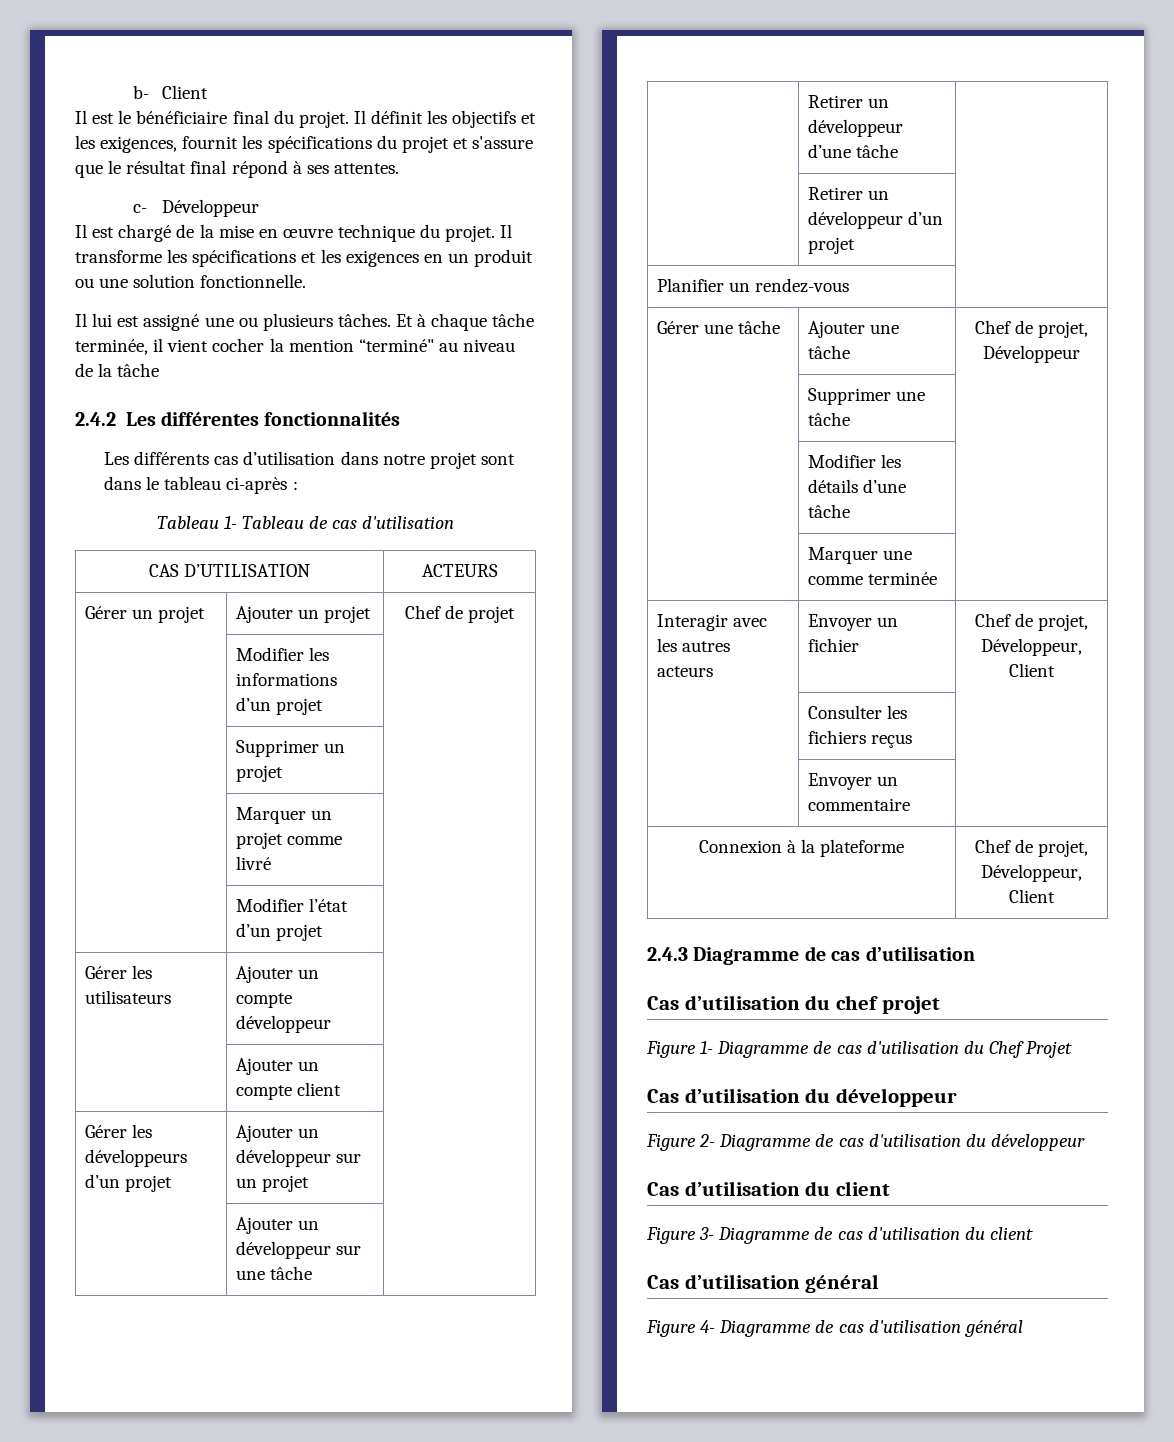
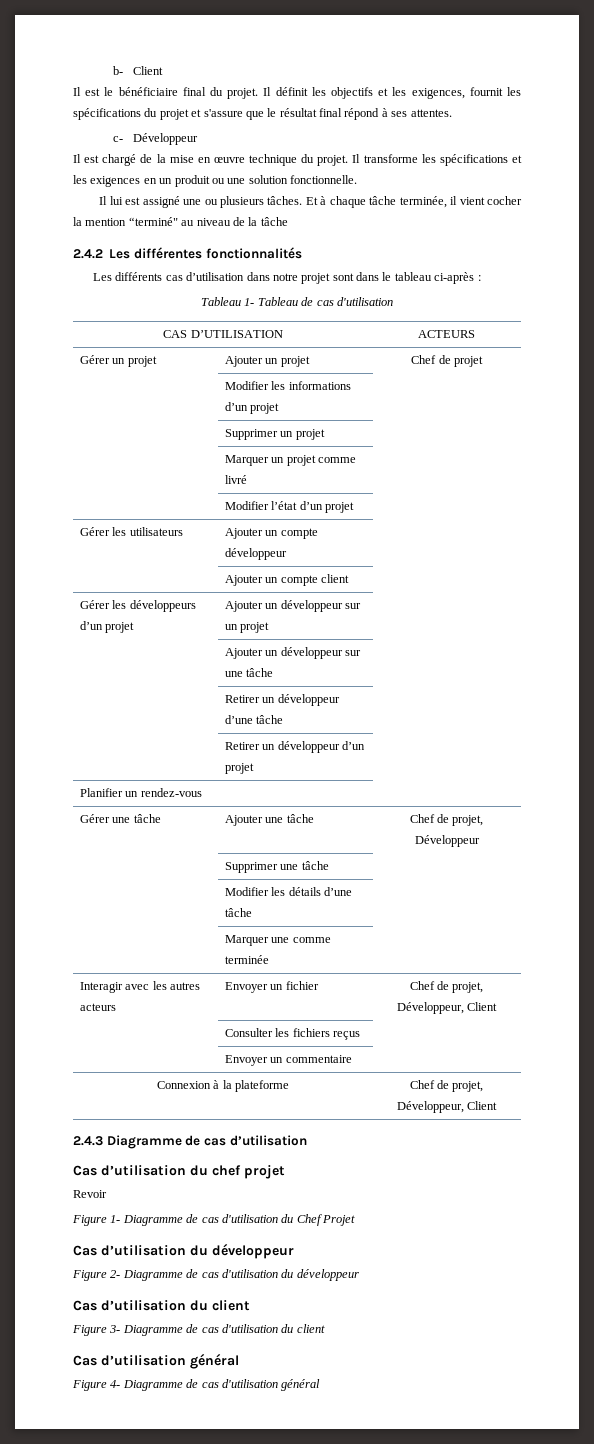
+ Revoir

